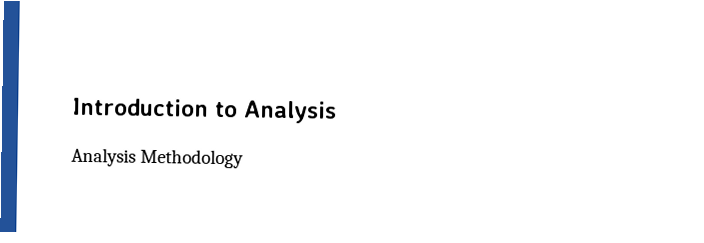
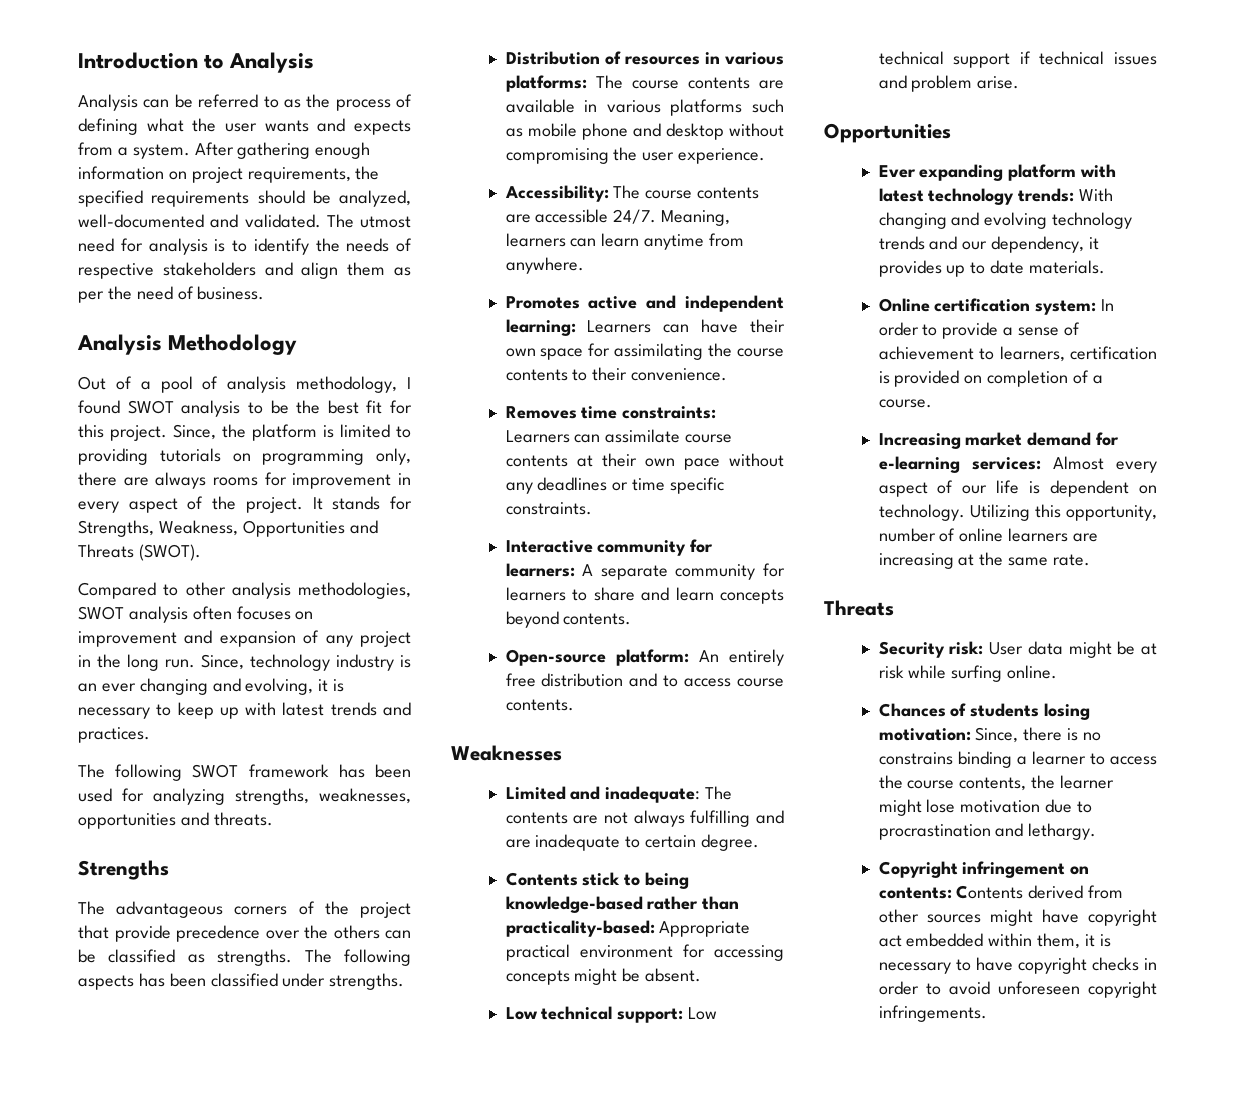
+ Analysis can be referred to as the process of defining what the user wants and expects from a system. After gathering enough information on project requirements, the specified requirements should be analyzed, well-documented and validated. The utmost need for analysis is to identify the needs of respective stakeholders and align them as per the need of business.
  Analysis Methodology
+ Out of a pool of analysis methodology, I found SWOT analysis to be the best fit for this project. Since, the platform is limited to providing tutorials on programming only, there are always rooms for improvement in every aspect of the project. It stands for Strengths, Weakness, Opportunities and Threats (SWOT).
+ Compared to other analysis methodologies, SWOT analysis often focuses on improvement and expansion of any project in the long run. Since, technology industry is an ever changing and evolving, it is necessary to keep up with latest trends and practices.
+ The following SWOT framework has been used for analyzing strengths, weaknesses, opportunities and threats.
+ Strengths
+ The advantageous corners of the project that provide precedence over the others can be classified as strengths. The following aspects has been classified under strengths.
+ Distribution of resources in various platforms: The course contents are available in various platforms such as mobile phone and desktop without compromising the user experience.
+ Accessibility: The course contents are accessible 24/7. Meaning, learners can learn anytime from anywhere.
+ Promotes active and independent learning: Learners can have their own space for assimilating the course contents to their convenience.
+ Removes time constraints: Learners can assimilate course contents at their own pace without any deadlines or time specific constraints.
+ Interactive community for learners: A separate community for learners to share and learn concepts beyond contents.
+ Open-source platform: An entirely free distribution and to access course contents.
+ Weaknesses
+ Limited and inadequate: The contents are not always fulfilling and are inadequate to certain degree.
+ Contents stick to being knowledge-based rather than practicality-based: Appropriate practical environment for accessing concepts might be absent.
+ Low technical support: Low technical support if technical issues and problem arise.
+ Opportunities
+ Ever expanding platform with latest technology trends: With changing and evolving technology trends and our dependency, it provides up to date materials.
+ Online certification system: In order to provide a sense of achievement to learners, certification is provided on completion of a course.
+ Increasing market demand for e-learning services: Almost every aspect of our life is dependent on technology. Utilizing this opportunity, number of online learners are increasing at the same rate.
+ Threats
+ Security risk: User data might be at risk while surfing online.
+ Chances of students losing motivation: Since, there is no constrains binding a learner to access the course contents, the learner might lose motivation due to procrastination and lethargy.
+ Copyright infringement on contents: Contents derived from other sources might have copyright act embedded within them, it is necessary to have copyright checks in order to avoid unforeseen copyright infringements.

